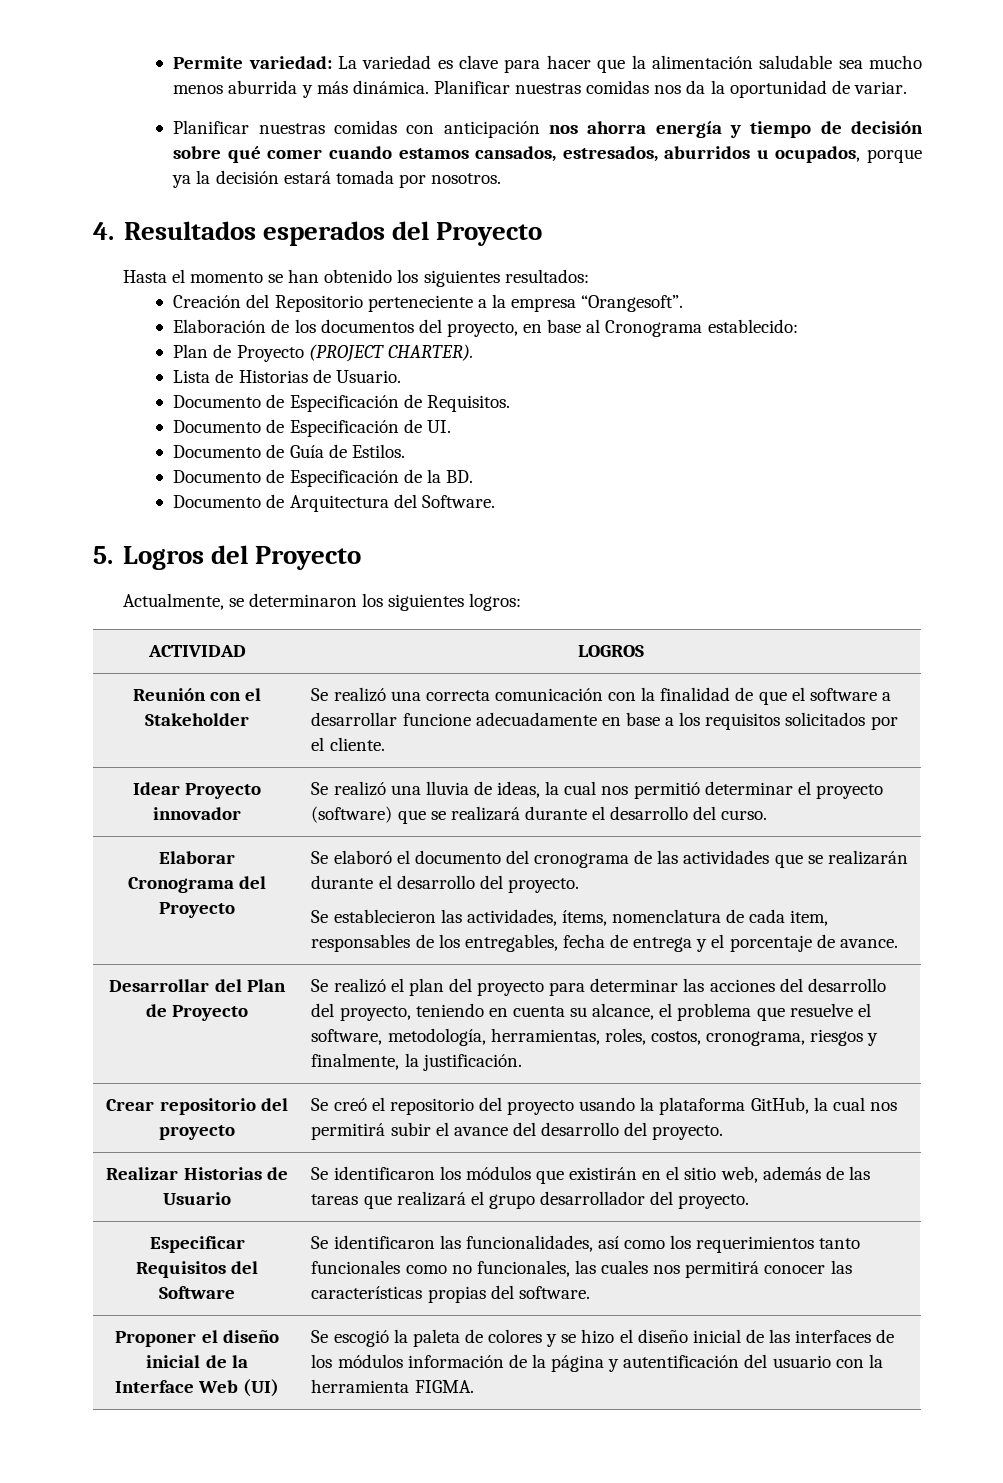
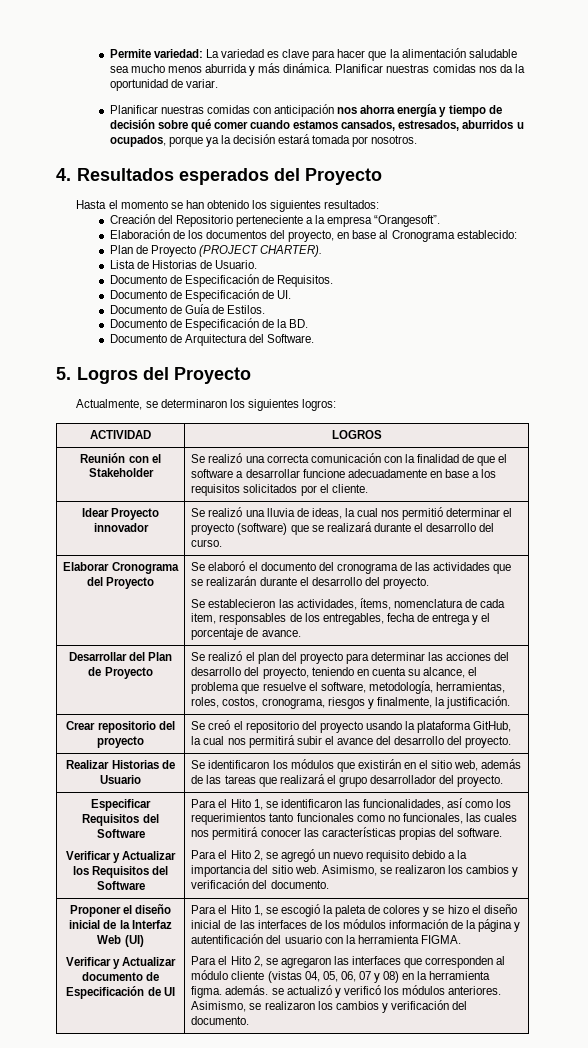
- Se identificaron las funcionalidades, así como los requerimientos tanto funcionales como no funcionales, las cuales nos permitirá conocer las características propias del software.
+ Verificar y Actualizar los Requisitos del Software | Para el Hito 1, se identificaron las funcionalidades, así como los requerimientos tanto funcionales como no funcionales, las cuales nos permitirá conocer las características propias del software.
+ Para el Hito 2, se agregó un nuevo requisito debido a la importancia del sitio web. Asimismo, se realizaron los cambios y verificación del documento.
- Proponer el diseño inicial de la Interface Web (UI)
+ Proponer el diseño inicial de la Interfaz Web (UI)
- Se escogió la paleta de colores y se hizo el diseño inicial de las interfaces de los módulos información de la página y autentificación del usuario con la herramienta FIGMA.
+ Verificar y Actualizar documento de Especificación de UI | Para el Hito 1, se escogió la paleta de colores y se hizo el diseño inicial de las interfaces de los módulos información de la página y autentificación del usuario con la herramienta FIGMA.
+ Para el Hito 2, se agregaron las interfaces que corresponden al módulo cliente (vistas 04, 05, 06, 07 y 08) en la herramienta figma. además. se actualizó y verificó los módulos anteriores. Asimismo, se realizaron los cambios y verificación del documento.

